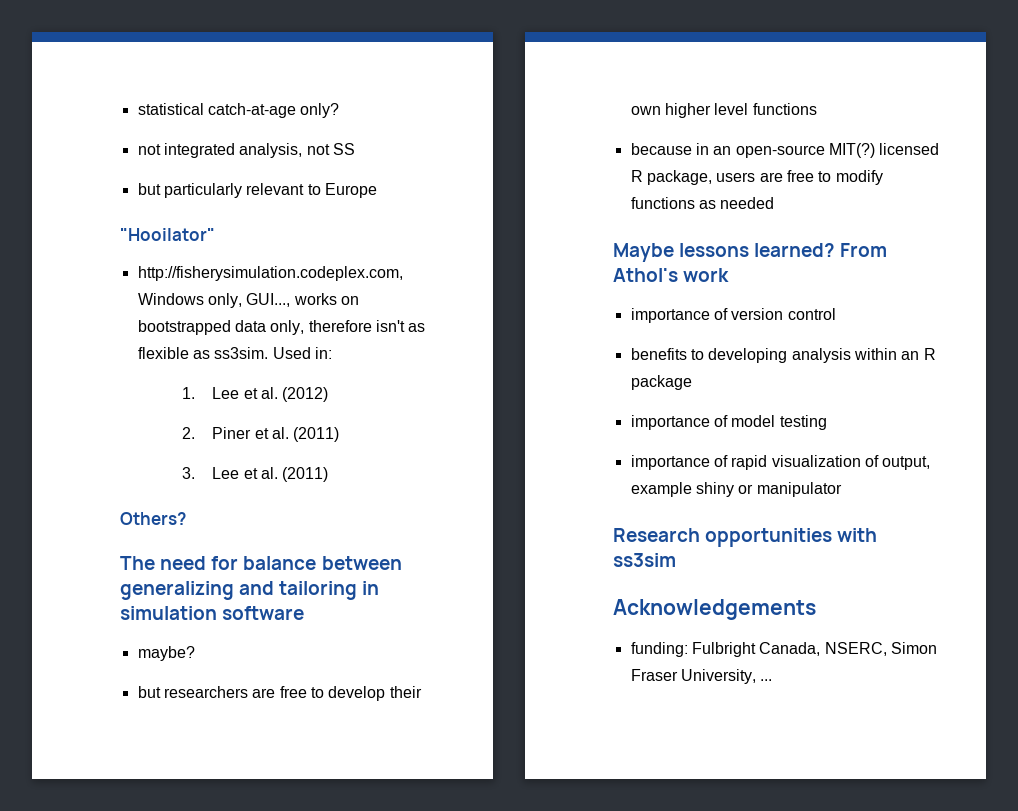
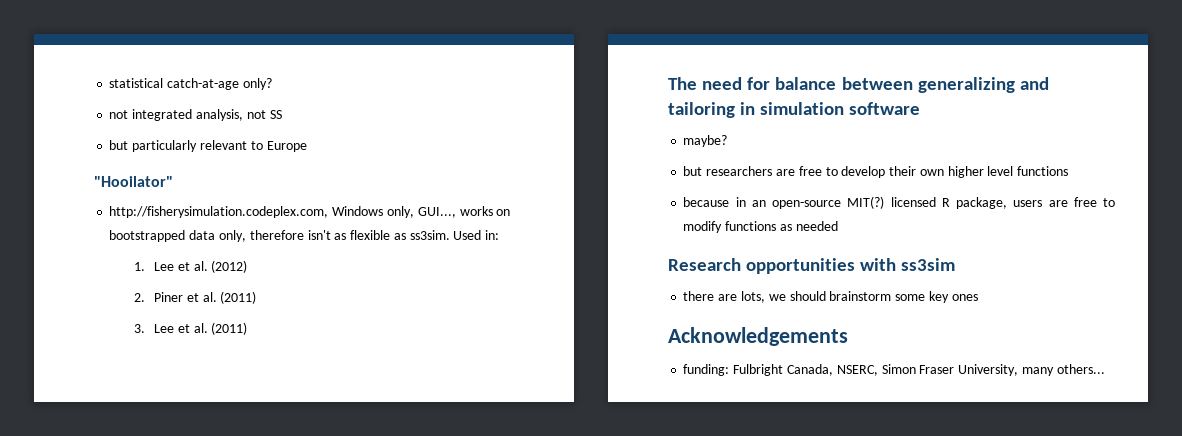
- Others?
- Maybe lessons learned? From Athol's work
- importance of version control
- benefits to developing analysis within an R package
- importance of model testing
- importance of rapid visualization of output, example shiny or manipulator
  Research opportunities with ss3sim
+ there are lots, we should brainstorm some key ones
- funding: Fulbright Canada, NSERC, Simon Fraser University, ...
+ funding: Fulbright Canada, NSERC, Simon Fraser University, many others...

